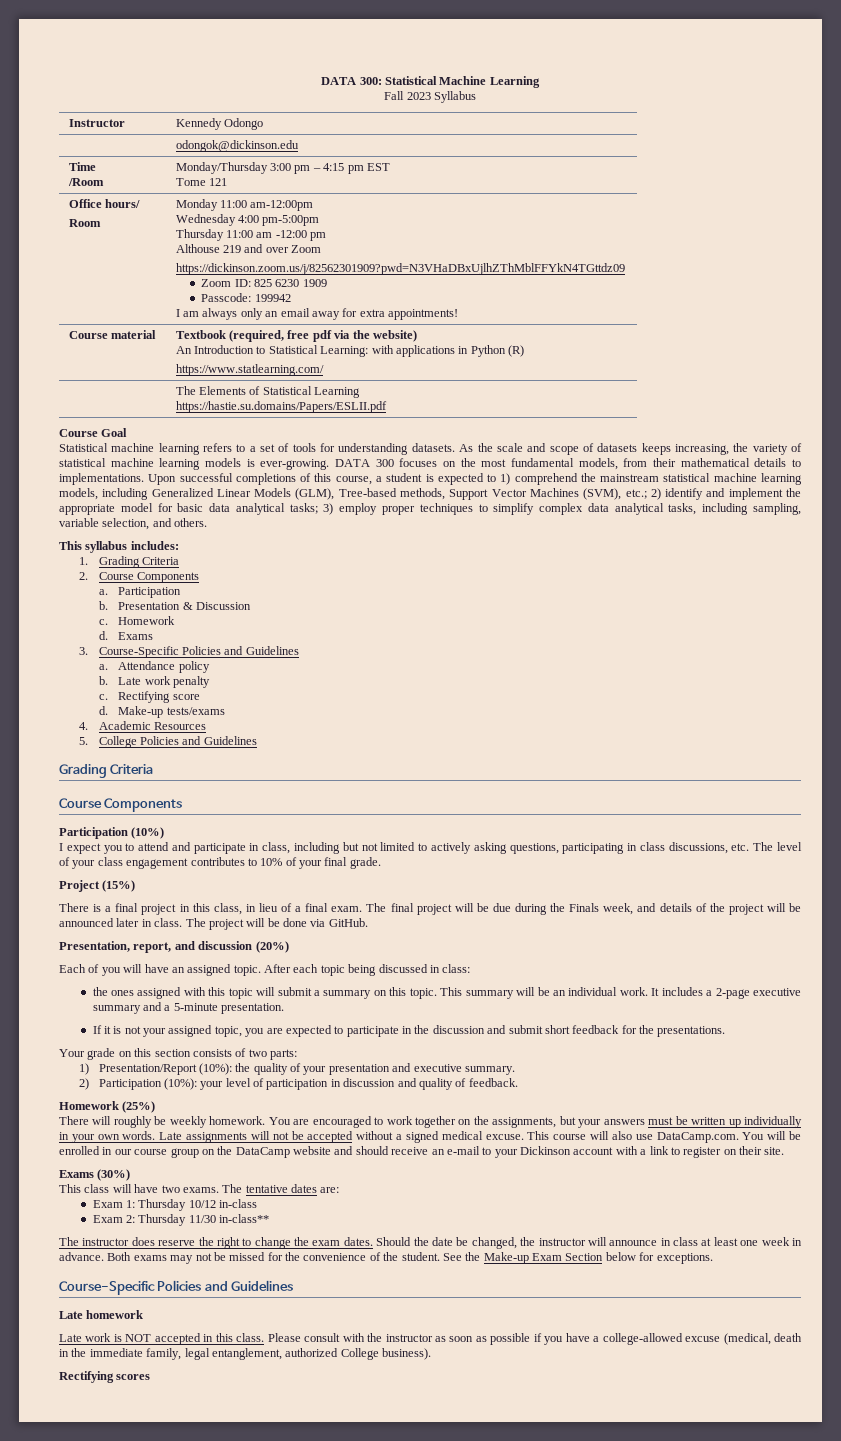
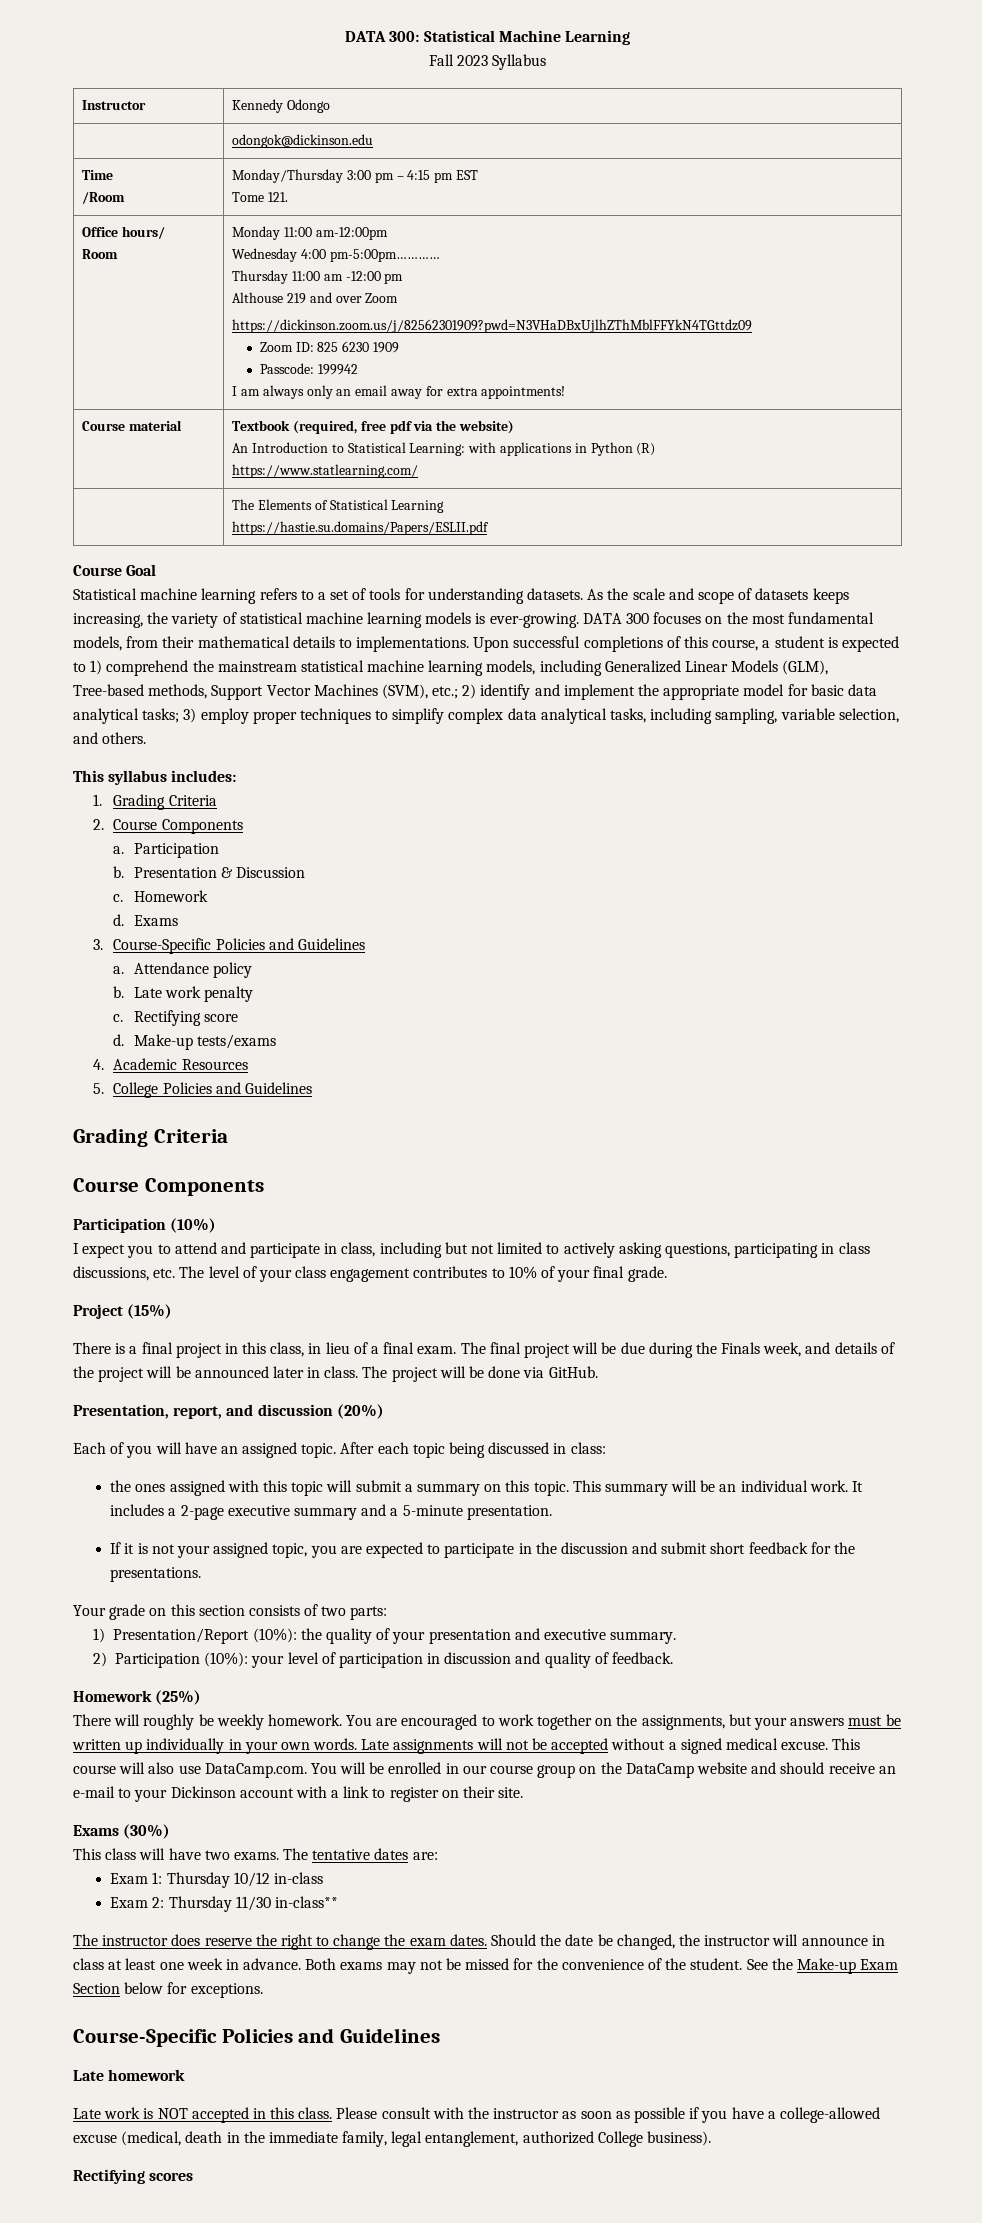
  Time
  /Room | Monday/Thursday 3:00 pm – 4:15 pm EST
- Tome 121
+ Tome 121.
  Office hours/
  Room | Monday 11:00 am-12:00pm
- Wednesday 4:00 pm-5:00pm
+ Wednesday 4:00 pm-5:00pm…………

